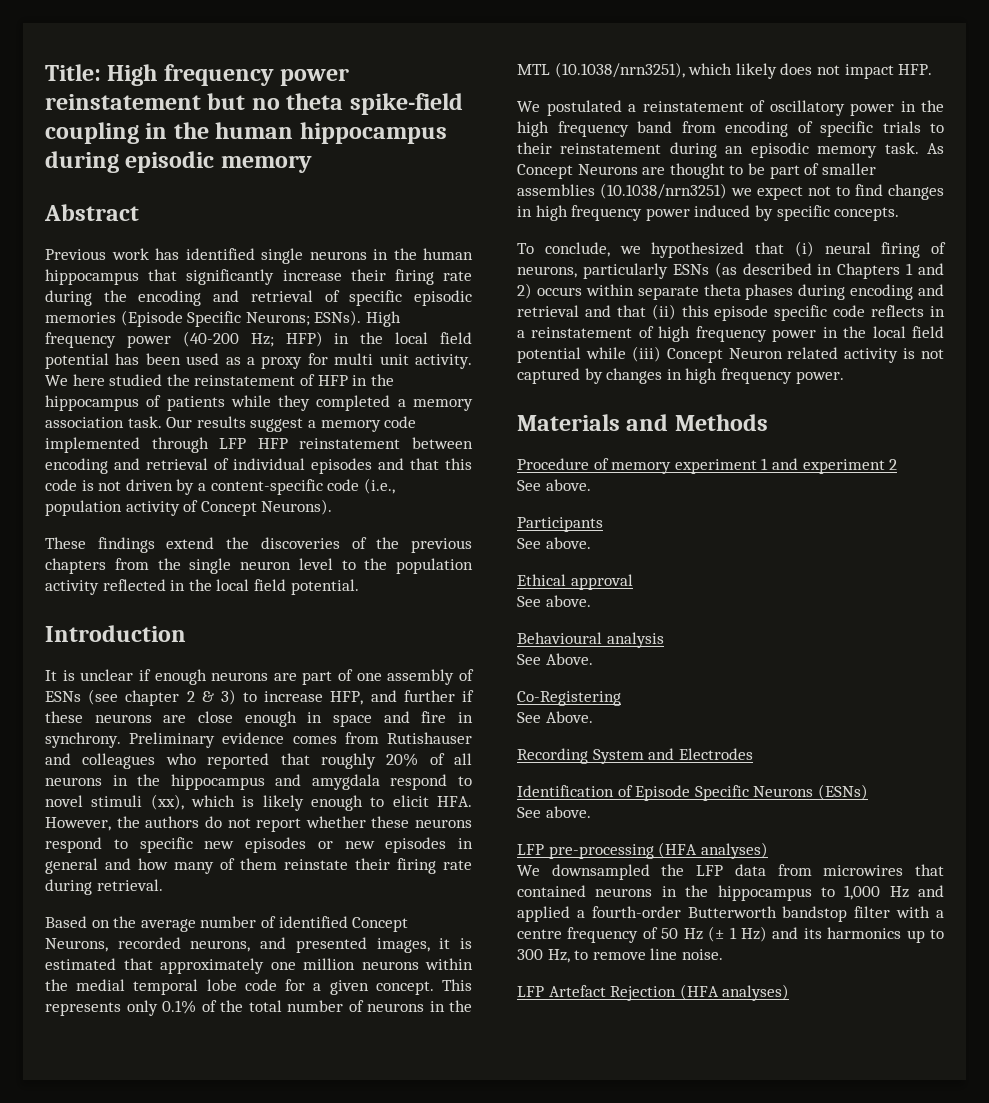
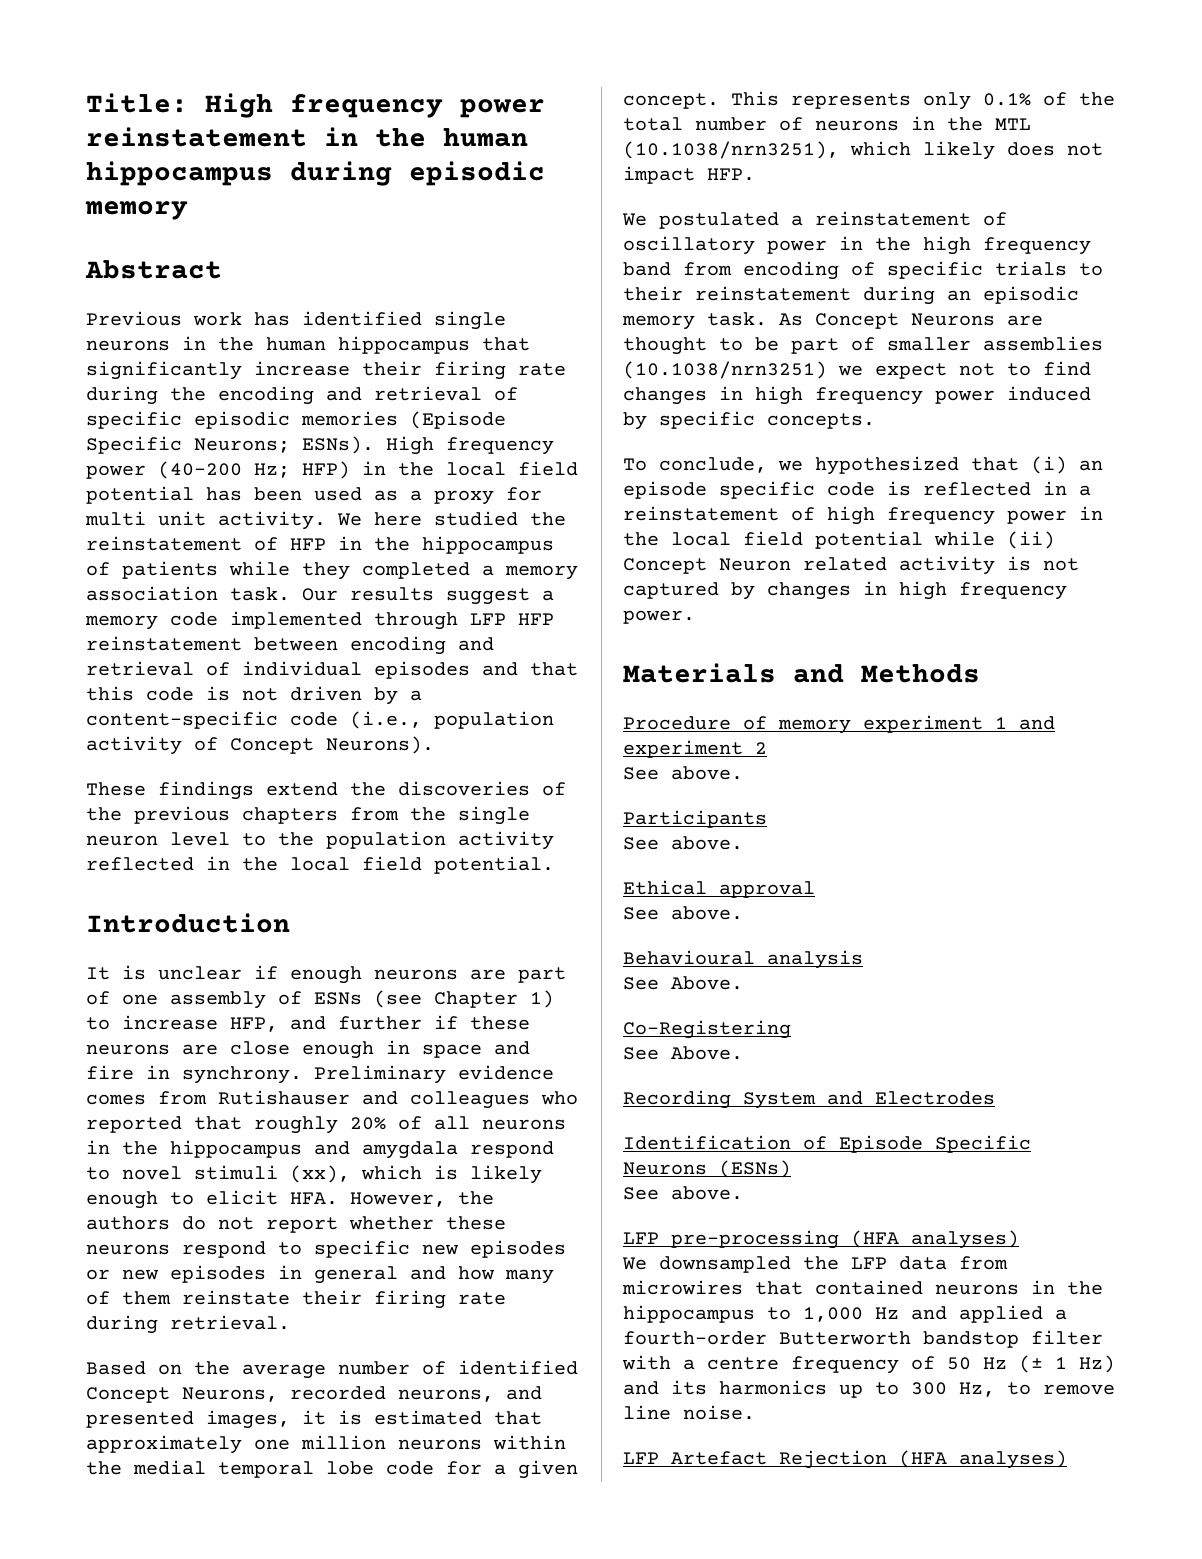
- Title: High frequency power reinstatement but no theta spike-field coupling in the human hippocampus during episodic memory
+ Title: High frequency power reinstatement in the human hippocampus during episodic memory
- It is unclear if enough neurons are part of one assembly of ESNs (see chapter 2 & 3) to increase HFP, and further if these neurons are close enough in space and fire in synchrony.
+ It is unclear if enough neurons are part of one assembly of ESNs (see Chapter 1) to increase HFP, and further if these neurons are close enough in space and fire in synchrony.
- To conclude, we hypothesized that (i) neural firing of neurons, particularly ESNs (as described in Chapters 1 and 2) occurs within separate theta phases during encoding and retrieval and that (ii) this episode specific code reflects in a reinstatement of high frequency power in the local field potential while (iii) Concept Neuron related activity is not captured by changes in high frequency power.
+ To conclude, we hypothesized that (i) an episode specific code is reflected in a reinstatement of high frequency power in the local field potential while (ii) Concept Neuron related activity is not captured by changes in high frequency power.

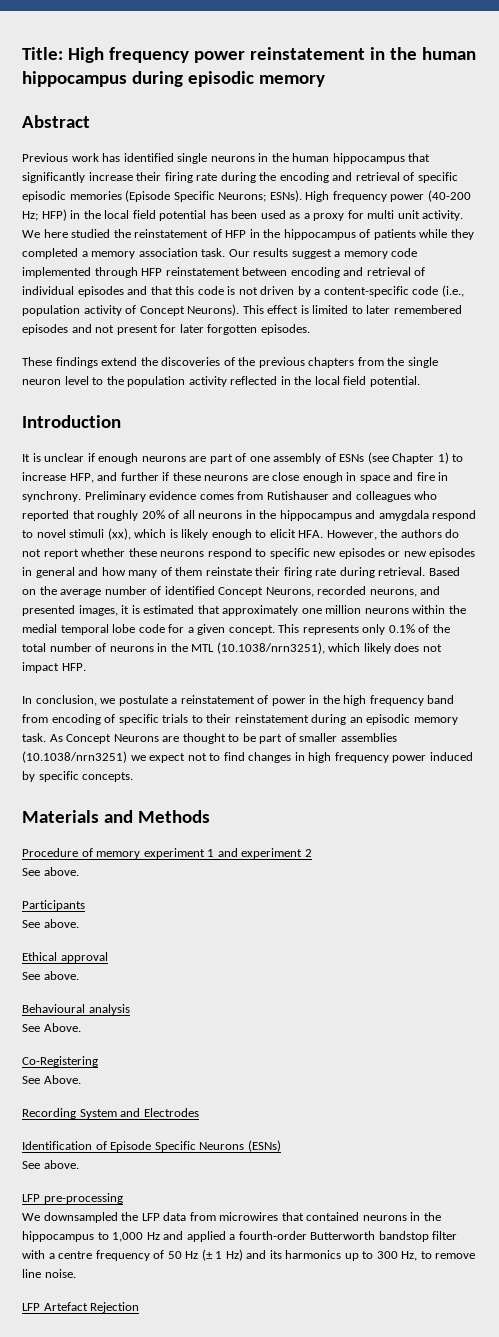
- Our results suggest a memory code implemented through LFP HFP reinstatement between encoding and retrieval of individual episodes and that this code is not driven by a content-specific code (i.e., population activity of Concept Neurons).
+ Our results suggest a memory code implemented through HFP reinstatement between encoding and retrieval of individual episodes and that this code is not driven by a content-specific code (i.e., population activity of Concept Neurons). This effect is limited to later remembered episodes and not present for later forgotten episodes.
- Preliminary evidence comes from Rutishauser and colleagues who reported that roughly 20% of all neurons in the hippocampus and amygdala respond to novel stimuli (xx), which is likely enough to elicit HFA. However, the authors do not report whether these neurons respond to specific new episodes or new episodes in general and how many of them reinstate their firing rate during retrieval.
- Based on the average number of identified Concept Neurons, recorded neurons, and presented images, it is estimated that approximately one million neurons within the medial temporal lobe code for a given concept.
+ Preliminary evidence comes from Rutishauser and colleagues who reported that roughly 20% of all neurons in the hippocampus and amygdala respond to novel stimuli (xx), which is likely enough to elicit HFA. However, the authors do not report whether these neurons respond to specific new episodes or new episodes in general and how many of them reinstate their firing rate during retrieval. Based on the average number of identified Concept Neurons, recorded neurons, and presented images, it is estimated that approximately one million neurons within the medial temporal lobe code for a given concept.
- We postulated a reinstatement of oscillatory power in the high frequency band from encoding of specific trials to their reinstatement during an episodic memory task.
+ In conclusion, we postulate a reinstatement of power in the high frequency band from encoding of specific trials to their reinstatement during an episodic memory task.
- To conclude, we hypothesized that (i) an episode specific code is reflected in a reinstatement of high frequency power in the local field potential while (ii) Concept Neuron related activity is not captured by changes in high frequency power.
- LFP pre-processing (HFA analyses)
+ LFP pre-processing
- LFP Artefact Rejection (HFA analyses)
+ LFP Artefact Rejection

